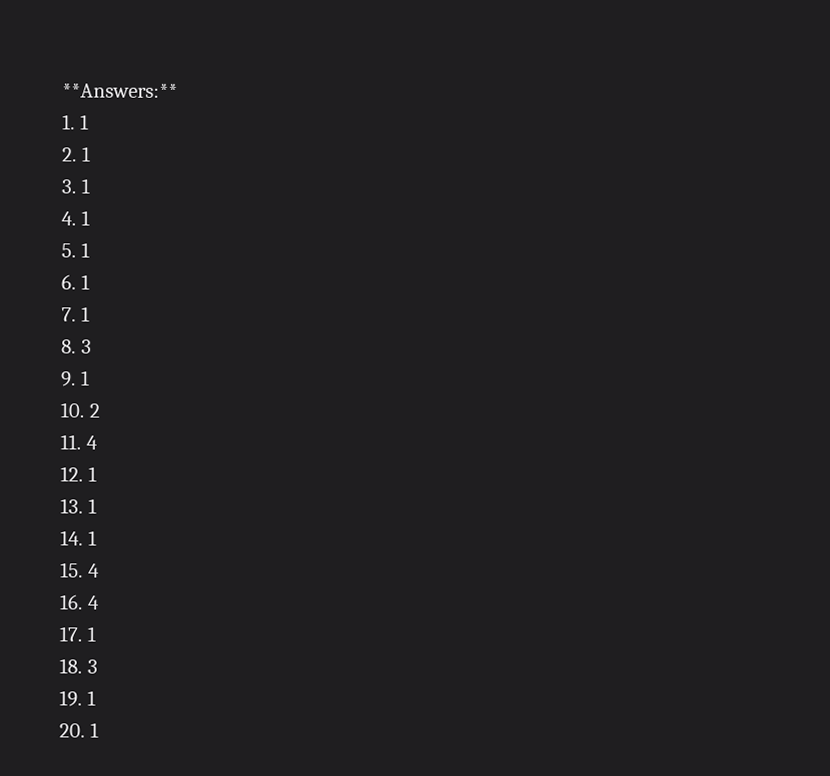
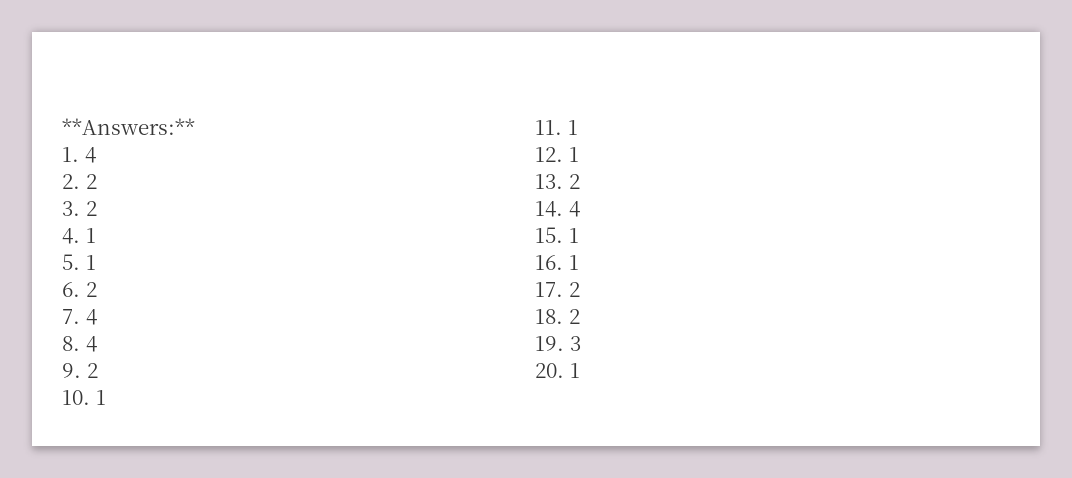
- 1. 1
+ 1. 4
- 2. 1
+ 2. 2
- 3. 1
+ 3. 2
- 6. 1
- 7. 1
- 8. 3
- 9. 1
- 10. 2
- 11. 4
+ 6. 2
+ 7. 4
+ 8. 4
+ 9. 2
+ 10. 1
+ 11. 1
- 13. 1
- 14. 1
- 15. 4
- 16. 4
+ 13. 2
+ 14. 4
+ 15. 1
+ 16. 1
- 17. 1
+ 17. 2
- 18. 3
+ 18. 2
- 19. 1
+ 19. 3

